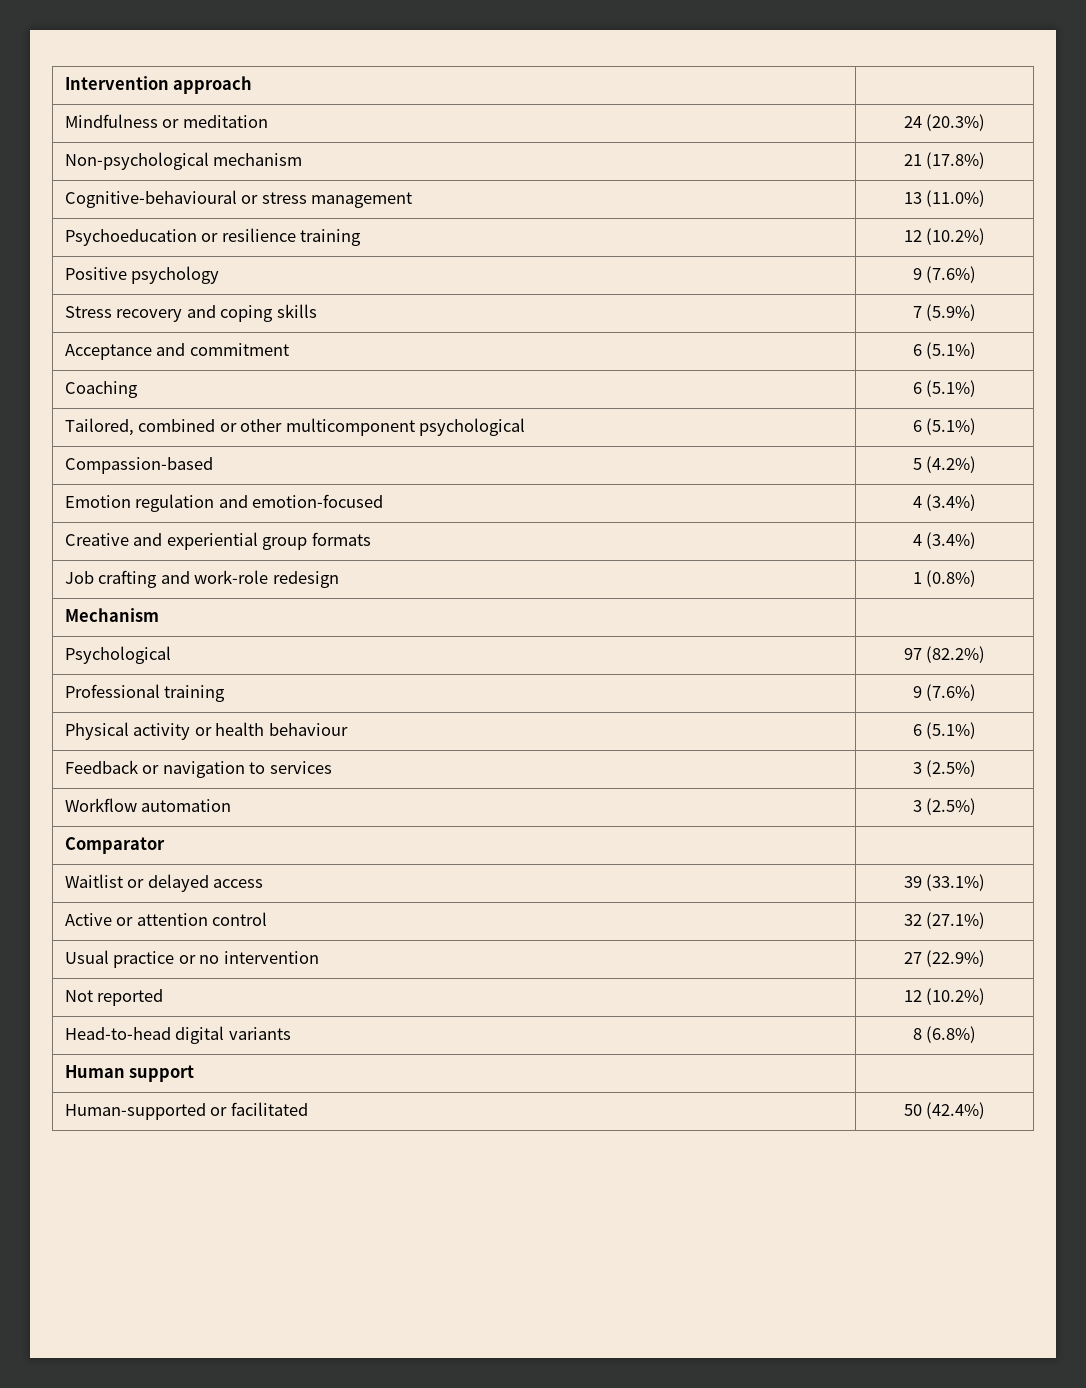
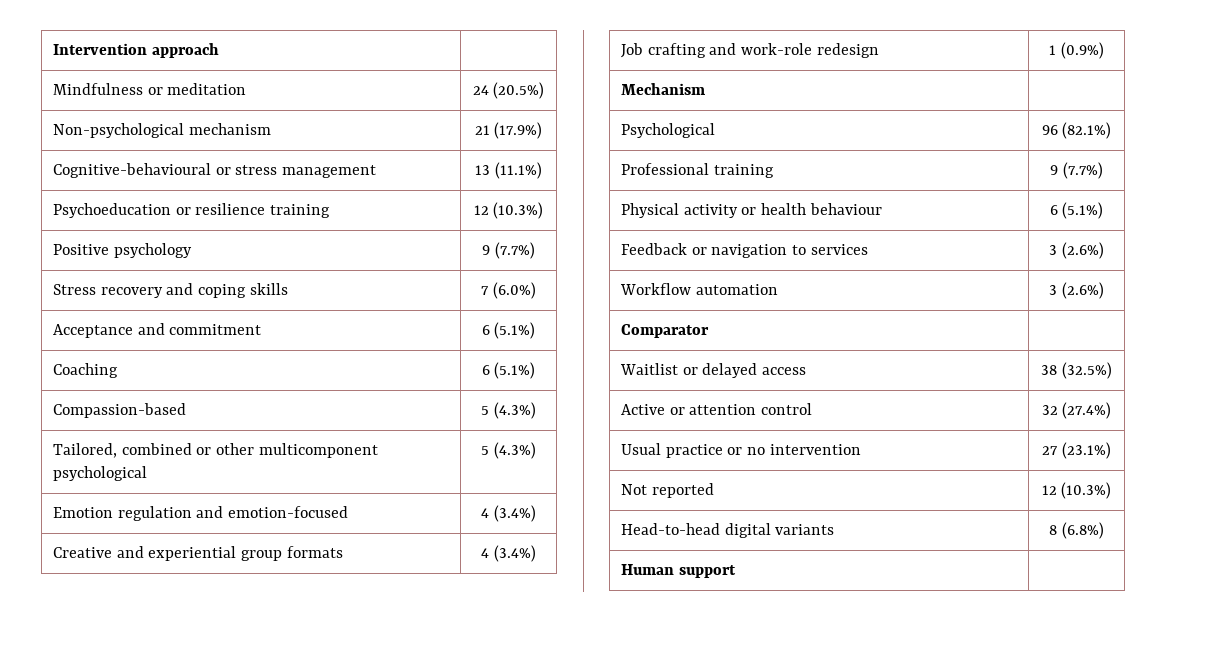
- Mindfulness or meditation | 24 (20.3%)
+ Mindfulness or meditation | 24 (20.5%)
- Non-psychological mechanism | 21 (17.8%)
+ Non-psychological mechanism | 21 (17.9%)
- Cognitive-behavioural or stress management | 13 (11.0%)
+ Cognitive-behavioural or stress management | 13 (11.1%)
- Psychoeducation or resilience training | 12 (10.2%)
+ Psychoeducation or resilience training | 12 (10.3%)
- Positive psychology | 9 (7.6%)
+ Positive psychology | 9 (7.7%)
- Stress recovery and coping skills | 7 (5.9%)
+ Stress recovery and coping skills | 7 (6.0%)
+ Compassion-based | 5 (4.3%)
- Tailored, combined or other multicomponent psychological | 6 (5.1%)
- Compassion-based | 5 (4.2%)
+ Tailored, combined or other multicomponent psychological | 5 (4.3%)
- Job crafting and work-role redesign | 1 (0.8%)
+ Job crafting and work-role redesign | 1 (0.9%)
- Psychological | 97 (82.2%)
+ Psychological | 96 (82.1%)
- Professional training | 9 (7.6%)
+ Professional training | 9 (7.7%)
- Feedback or navigation to services | 3 (2.5%)
+ Feedback or navigation to services | 3 (2.6%)
- Workflow automation | 3 (2.5%)
+ Workflow automation | 3 (2.6%)
- Waitlist or delayed access | 39 (33.1%)
+ Waitlist or delayed access | 38 (32.5%)
- Active or attention control | 32 (27.1%)
+ Active or attention control | 32 (27.4%)
- Usual practice or no intervention | 27 (22.9%)
+ Usual practice or no intervention | 27 (23.1%)
- Not reported | 12 (10.2%)
+ Not reported | 12 (10.3%)
- Human-supported or facilitated | 50 (42.4%)

